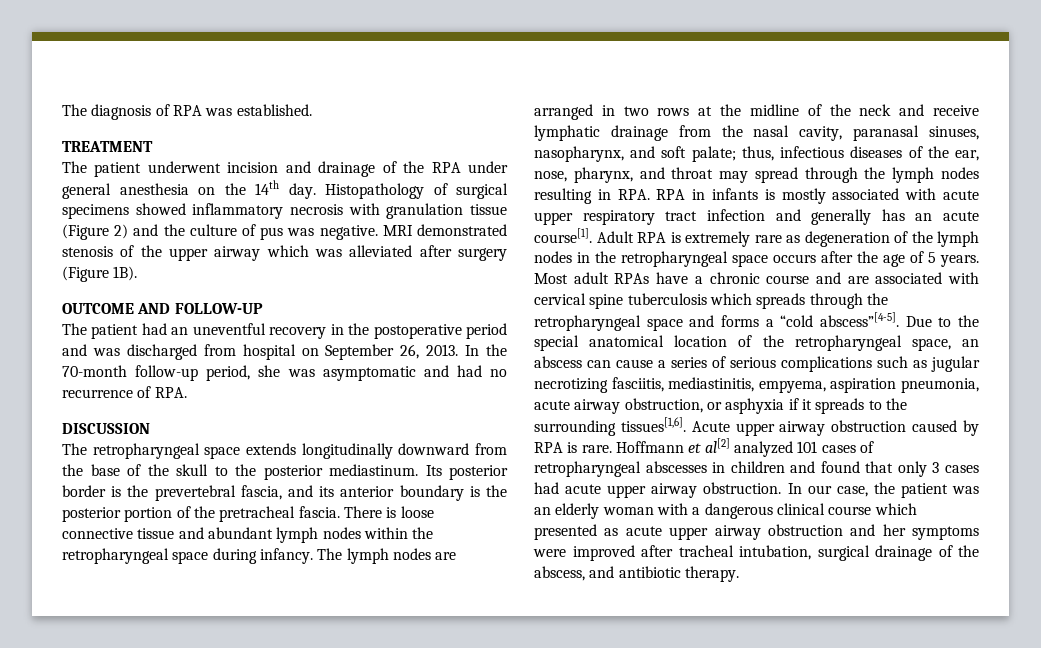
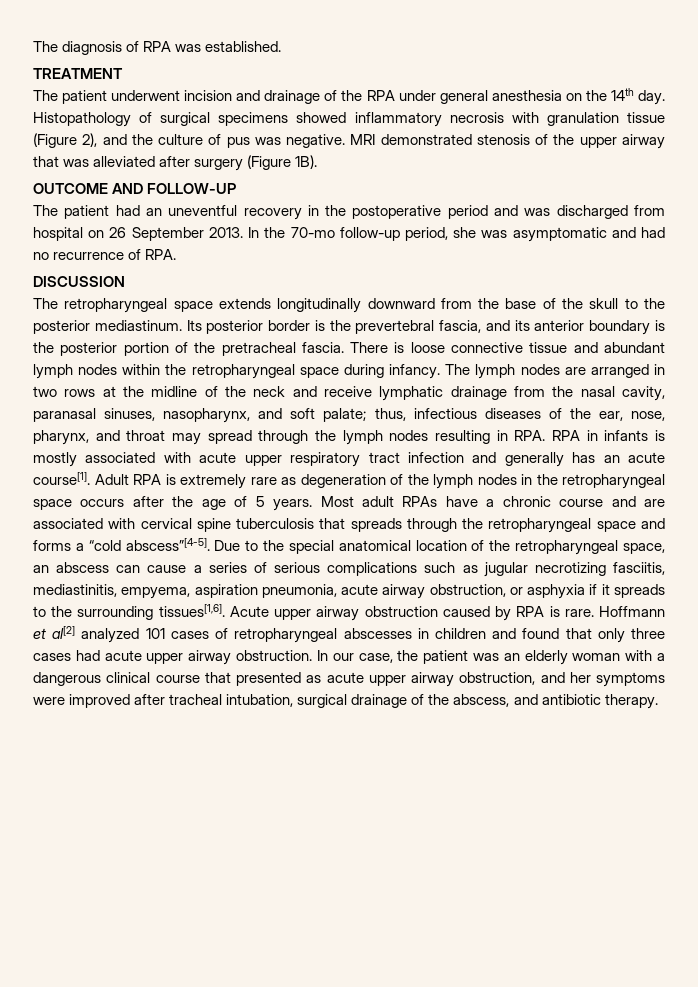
- Histopathology of surgical specimens showed inflammatory necrosis with granulation tissue (Figure 2) and the culture of pus was negative.
+ Histopathology of surgical specimens showed inflammatory necrosis with granulation tissue (Figure 2), and the culture of pus was negative.
- MRI demonstrated stenosis of the upper airway which was alleviated after surgery (Figure 1B).
+ MRI demonstrated stenosis of the upper airway that was alleviated after surgery (Figure 1B).
- The patient had an uneventful recovery in the postoperative period and was discharged from hospital on September 26, 2013.
+ The patient had an uneventful recovery in the postoperative period and was discharged from hospital on 26 September 2013.
- In the 70-month follow-up period, she was asymptomatic and had no recurrence of RPA.
+ In the 70-mo follow-up period, she was asymptomatic and had no recurrence of RPA.
- Most adult RPAs have a chronic course and are associated with cervical spine tuberculosis which spreads through the retropharyngeal space and forms a “cold abscess”[4-5].
+ Most adult RPAs have a chronic course and are associated with cervical spine tuberculosis that spreads through the retropharyngeal space and forms a “cold abscess”[4-5].
- Hoffmann et al[2] analyzed 101 cases of retropharyngeal abscesses in children and found that only 3 cases had acute upper airway obstruction.
+ Hoffmann et al[2] analyzed 101 cases of retropharyngeal abscesses in children and found that only three cases had acute upper airway obstruction.
- In our case, the patient was an elderly woman with a dangerous clinical course which presented as acute upper airway obstruction and her symptoms were improved after tracheal intubation, surgical drainage of the abscess, and antibiotic therapy.
+ In our case, the patient was an elderly woman with a dangerous clinical course that presented as acute upper airway obstruction, and her symptoms were improved after tracheal intubation, surgical drainage of the abscess, and antibiotic therapy.

